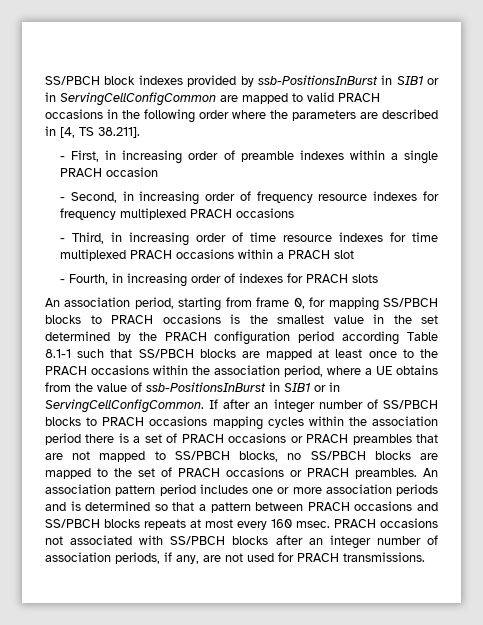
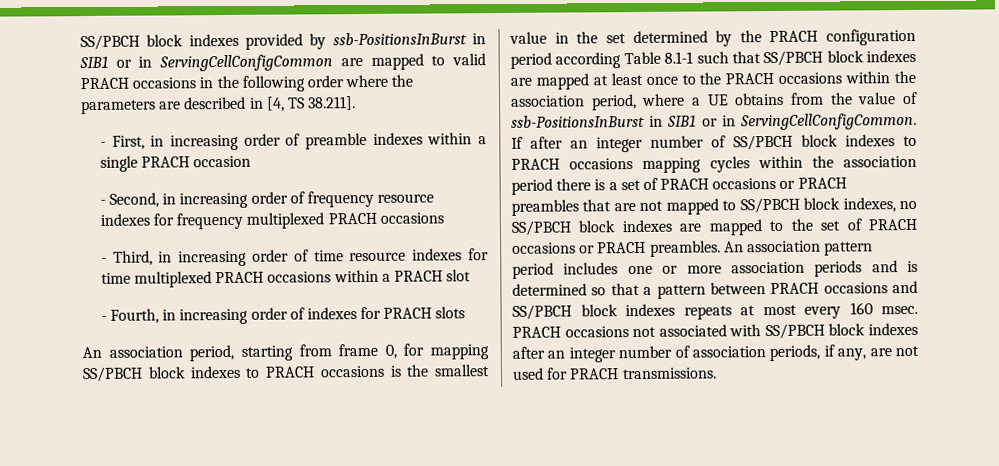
- An association period, starting from frame 0, for mapping SS/PBCH blocks to PRACH occasions is the smallest value in the set determined by the PRACH configuration period according Table 8.1-1 such that SS/PBCH blocks are mapped at least once to the PRACH occasions within the association period, where a UE obtains from the value of ssb-PositionsInBurst in SIB1 or in ServingCellConfigCommon.
+ An association period, starting from frame 0, for mapping SS/PBCH block indexes to PRACH occasions is the smallest value in the set determined by the PRACH configuration period according Table 8.1-1 such that SS/PBCH block indexes are mapped at least once to the PRACH occasions within the association period, where a UE obtains from the value of ssb-PositionsInBurst in SIB1 or in ServingCellConfigCommon.
- If after an integer number of SS/PBCH blocks to PRACH occasions mapping cycles within the association period there is a set of PRACH occasions or PRACH preambles that are not mapped to SS/PBCH blocks, no SS/PBCH blocks are mapped to the set of PRACH occasions or PRACH preambles.
+ If after an integer number of SS/PBCH block indexes to PRACH occasions mapping cycles within the association period there is a set of PRACH occasions or PRACH preambles that are not mapped to SS/PBCH block indexes, no SS/PBCH block indexes are mapped to the set of PRACH occasions or PRACH preambles.
- An association pattern period includes one or more association periods and is determined so that a pattern between PRACH occasions and SS/PBCH blocks repeats at most every 160 msec.
+ An association pattern period includes one or more association periods and is determined so that a pattern between PRACH occasions and SS/PBCH block indexes repeats at most every 160 msec.
- PRACH occasions not associated with SS/PBCH blocks after an integer number of association periods, if any, are not used for PRACH transmissions.
+ PRACH occasions not associated with SS/PBCH block indexes after an integer number of association periods, if any, are not used for PRACH transmissions.

